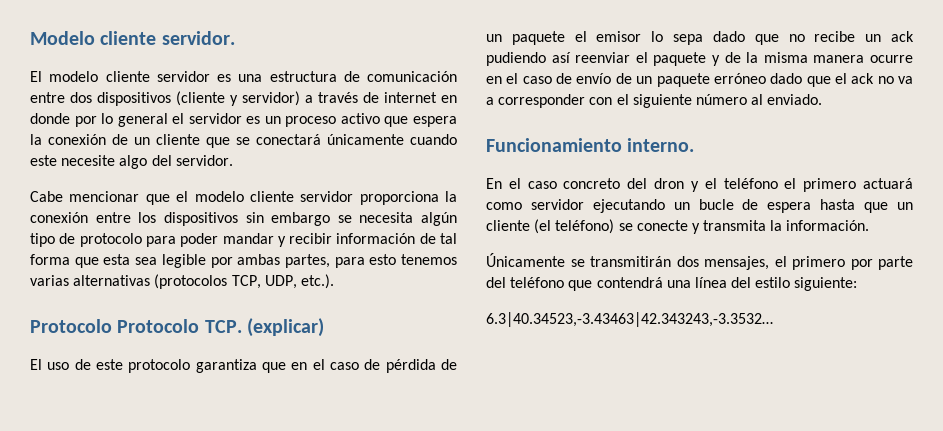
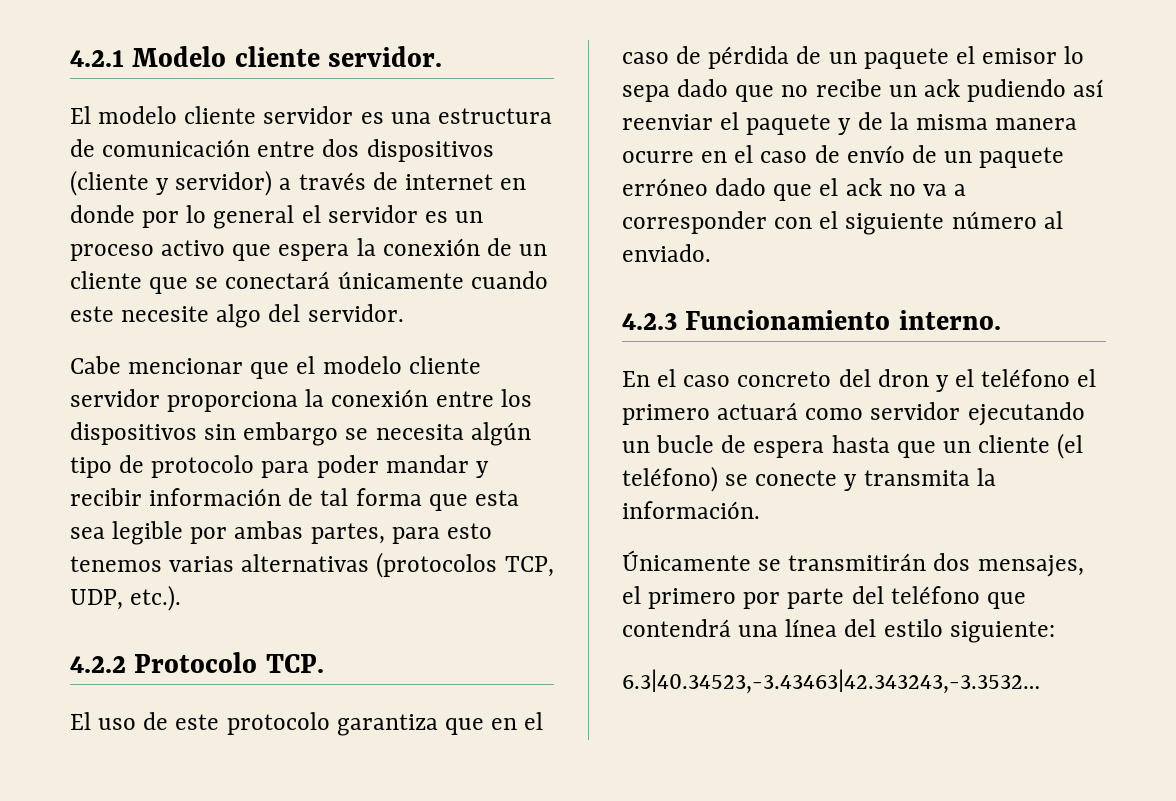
- Modelo cliente servidor.
+ 4.2.1 Modelo cliente servidor.
- Protocolo Protocolo TCP. (explicar)
+ 4.2.2 Protocolo TCP.
- Funcionamiento interno.
+ 4.2.3 Funcionamiento interno.

